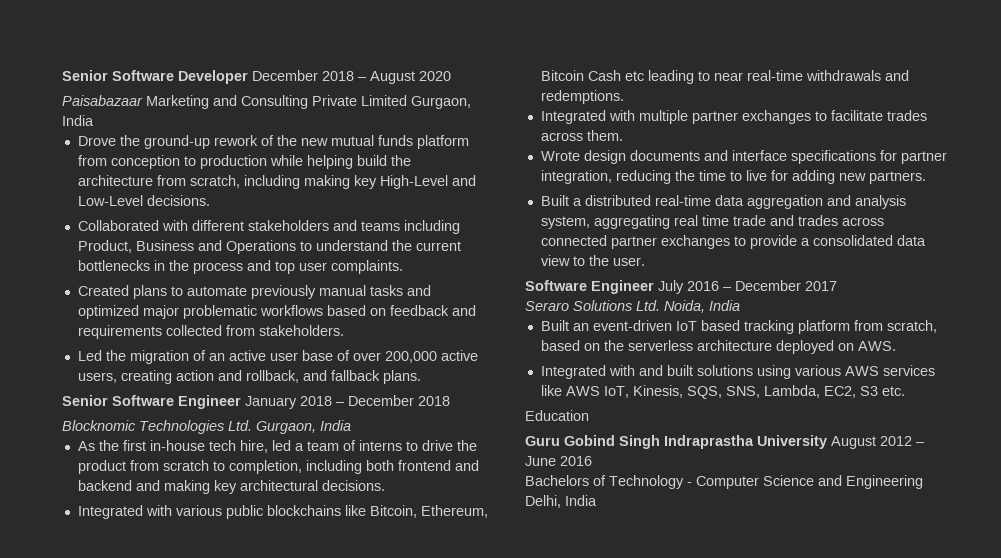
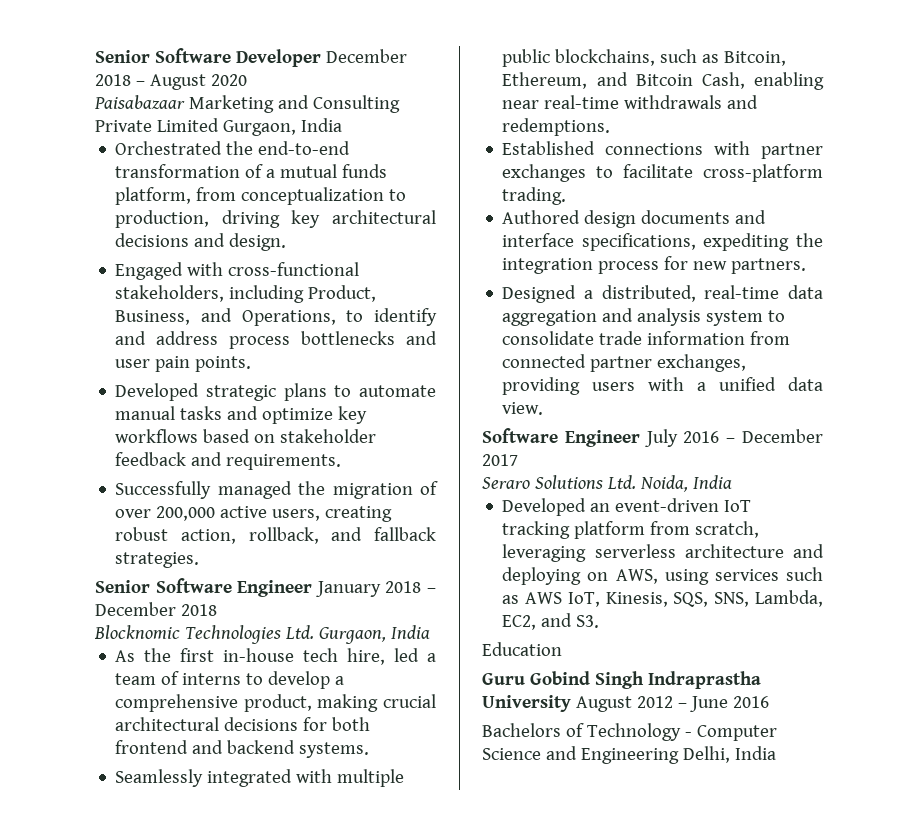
- Drove the ground-up rework of the new mutual funds platform from conception to production while helping build the architecture from scratch, including making key High-Level and Low-Level decisions.
- Collaborated with different stakeholders and teams including Product, Business and Operations to understand the current bottlenecks in the process and top user complaints.
- Created plans to automate previously manual tasks and optimized major problematic workflows based on feedback and requirements collected from stakeholders.
- Led the migration of an active user base of over 200,000 active users, creating action and rollback, and fallback plans.
+ Orchestrated the end-to-end transformation of a mutual funds platform, from conceptualization to production, driving key architectural decisions and design.
+ Engaged with cross-functional stakeholders, including Product, Business, and Operations, to identify and address process bottlenecks and user pain points.
+ Developed strategic plans to automate manual tasks and optimize key workflows based on stakeholder feedback and requirements.
+ Successfully managed the migration of over 200,000 active users, creating robust action, rollback, and fallback strategies.
- As the first in-house tech hire, led a team of interns to drive the product from scratch to completion, including both frontend and backend and making key architectural decisions.
- Integrated with various public blockchains like Bitcoin, Ethereum, Bitcoin Cash etc leading to near real-time withdrawals and redemptions.
+ As the first in-house tech hire, led a team of interns to develop a comprehensive product, making crucial architectural decisions for both frontend and backend systems.
+ Seamlessly integrated with multiple public blockchains, such as Bitcoin, Ethereum, and Bitcoin Cash, enabling near real-time withdrawals and redemptions.
- Integrated with multiple partner exchanges to facilitate trades across them.
- Wrote design documents and interface specifications for partner integration, reducing the time to live for adding new partners.
+ Established connections with partner exchanges to facilitate cross-platform trading.
+ Authored design documents and interface specifications, expediting the integration process for new partners.
- Built a distributed real-time data aggregation and analysis system, aggregating real time trade and trades across connected partner exchanges to provide a consolidated data view to the user.
+ Designed a distributed, real-time data aggregation and analysis system to consolidate trade information from connected partner exchanges, providing users with a unified data view.
- Built an event-driven IoT based tracking platform from scratch, based on the serverless architecture deployed on AWS.
- Integrated with and built solutions using various AWS services like AWS IoT, Kinesis, SQS, SNS, Lambda, EC2, S3 etc.
+ Developed an event-driven IoT tracking platform from scratch, leveraging serverless architecture and deploying on AWS, using services such as AWS IoT, Kinesis, SQS, SNS, Lambda, EC2, and S3.

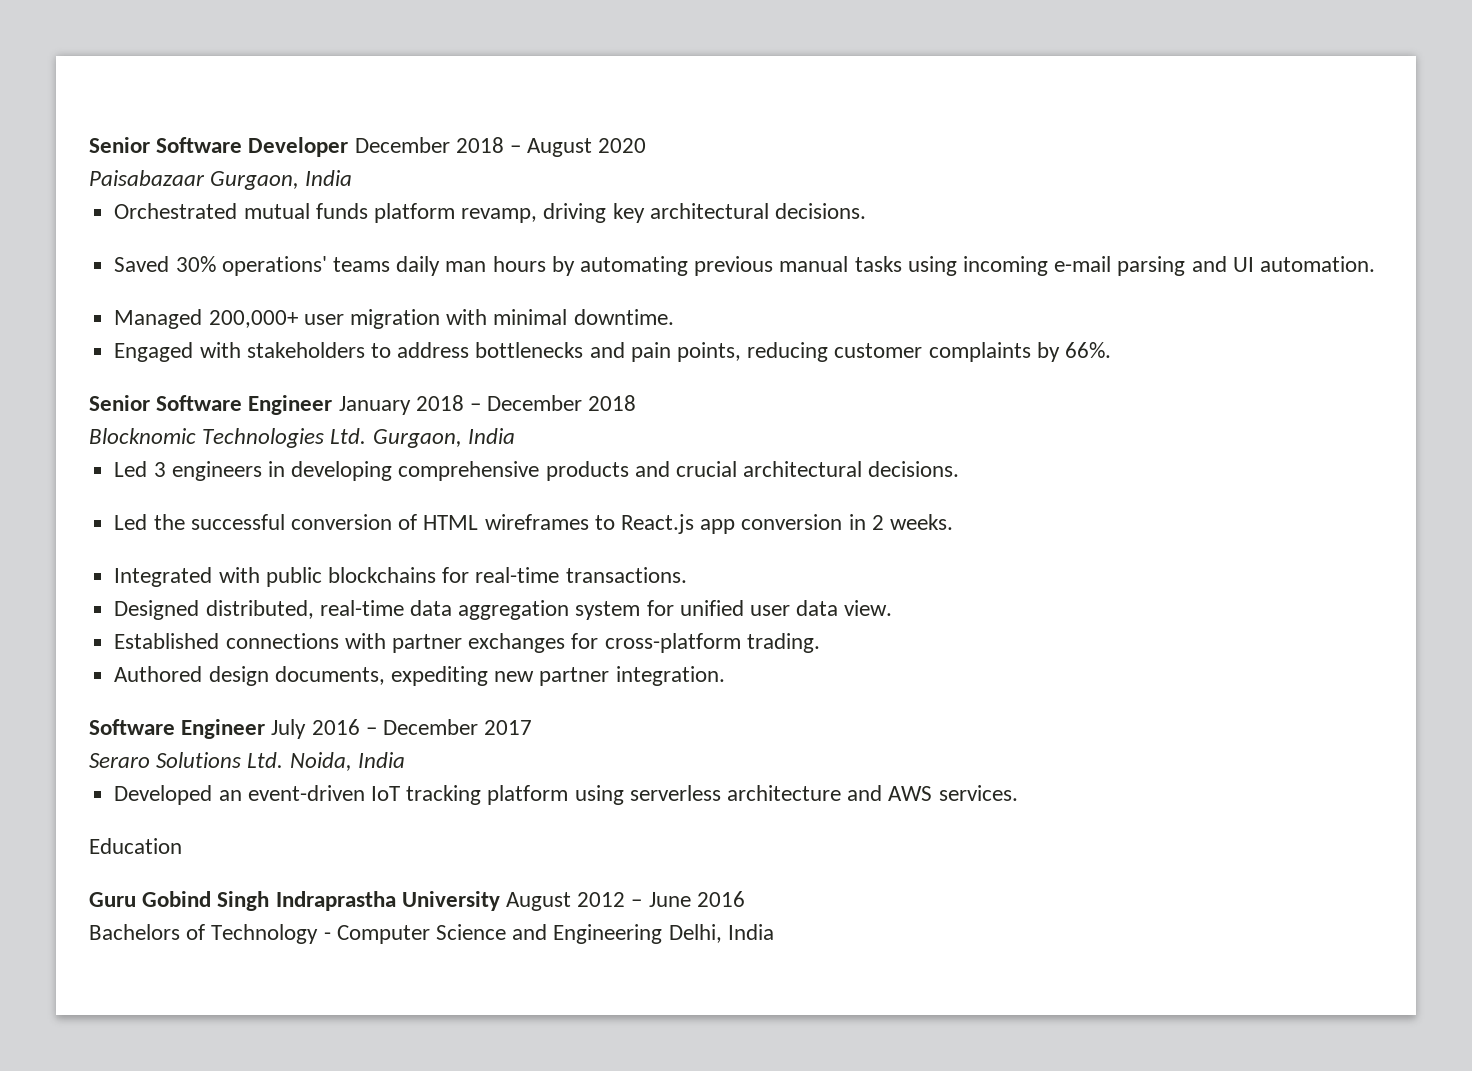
- Paisabazaar Marketing and Consulting Private Limited Gurgaon, India
- Orchestrated the end-to-end transformation of a mutual funds platform, from conceptualization to production, driving key architectural decisions and design.
- Engaged with cross-functional stakeholders, including Product, Business, and Operations, to identify and address process bottlenecks and user pain points.
- Developed strategic plans to automate manual tasks and optimize key workflows based on stakeholder feedback and requirements.
- Successfully managed the migration of over 200,000 active users, creating robust action, rollback, and fallback strategies.
+ Paisabazaar Gurgaon, India
+ Orchestrated mutual funds platform revamp, driving key architectural decisions.
+ Saved 30% operations' teams daily man hours by automating previous manual tasks using incoming e-mail parsing and UI automation.
+ Managed 200,000+ user migration with minimal downtime.
+ Engaged with stakeholders to address bottlenecks and pain points, reducing customer complaints by 66%.
- As the first in-house tech hire, led a team of interns to develop a comprehensive product, making crucial architectural decisions for both frontend and backend systems.
- Seamlessly integrated with multiple public blockchains, such as Bitcoin, Ethereum, and Bitcoin Cash, enabling near real-time withdrawals and redemptions.
+ Led 3 engineers in developing comprehensive products and crucial architectural decisions.
+ Led the successful conversion of HTML wireframes to React.js app conversion in 2 weeks.
+ Integrated with public blockchains for real-time transactions.
+ Designed distributed, real-time data aggregation system for unified user data view.
- Established connections with partner exchanges to facilitate cross-platform trading.
+ Established connections with partner exchanges for cross-platform trading.
- Authored design documents and interface specifications, expediting the integration process for new partners.
- Designed a distributed, real-time data aggregation and analysis system to consolidate trade information from connected partner exchanges, providing users with a unified data view.
+ Authored design documents, expediting new partner integration.
- Developed an event-driven IoT tracking platform from scratch, leveraging serverless architecture and deploying on AWS, using services such as AWS IoT, Kinesis, SQS, SNS, Lambda, EC2, and S3.
+ Developed an event-driven IoT tracking platform using serverless architecture and AWS services.

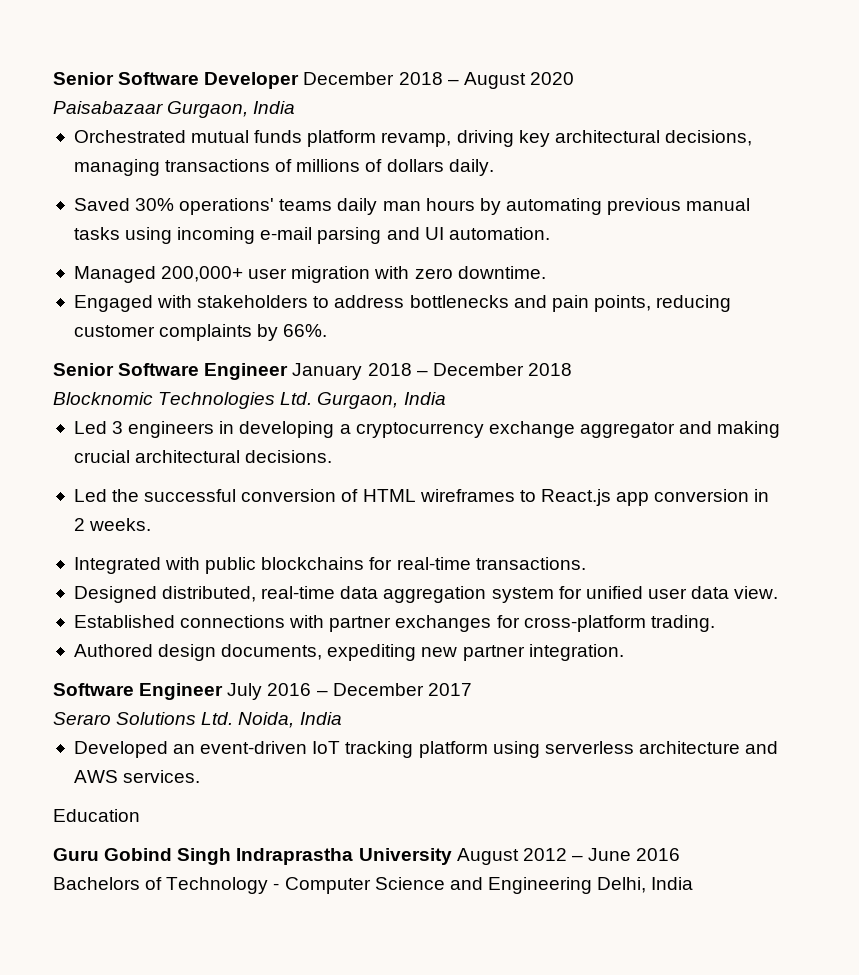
- Orchestrated mutual funds platform revamp, driving key architectural decisions.
+ Orchestrated mutual funds platform revamp, driving key architectural decisions, managing transactions of millions of dollars daily.
- Managed 200,000+ user migration with minimal downtime.
+ Managed 200,000+ user migration with zero downtime.
- Led 3 engineers in developing comprehensive products and crucial architectural decisions.
+ Led 3 engineers in developing a cryptocurrency exchange aggregator and making crucial architectural decisions.

